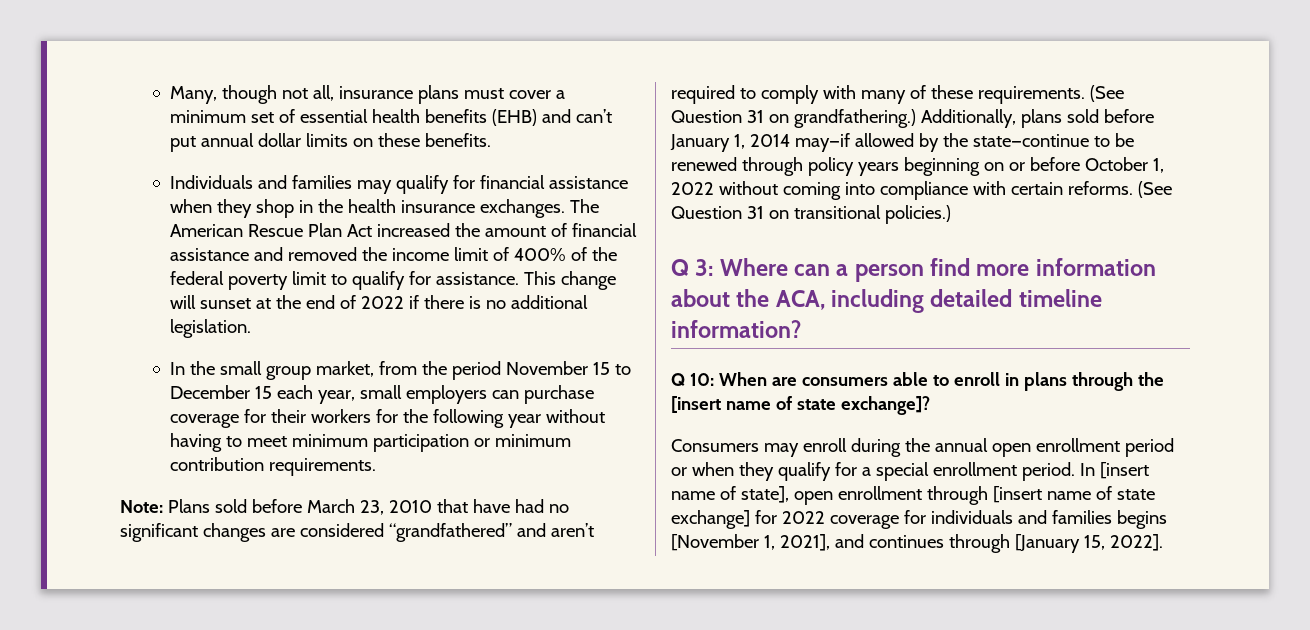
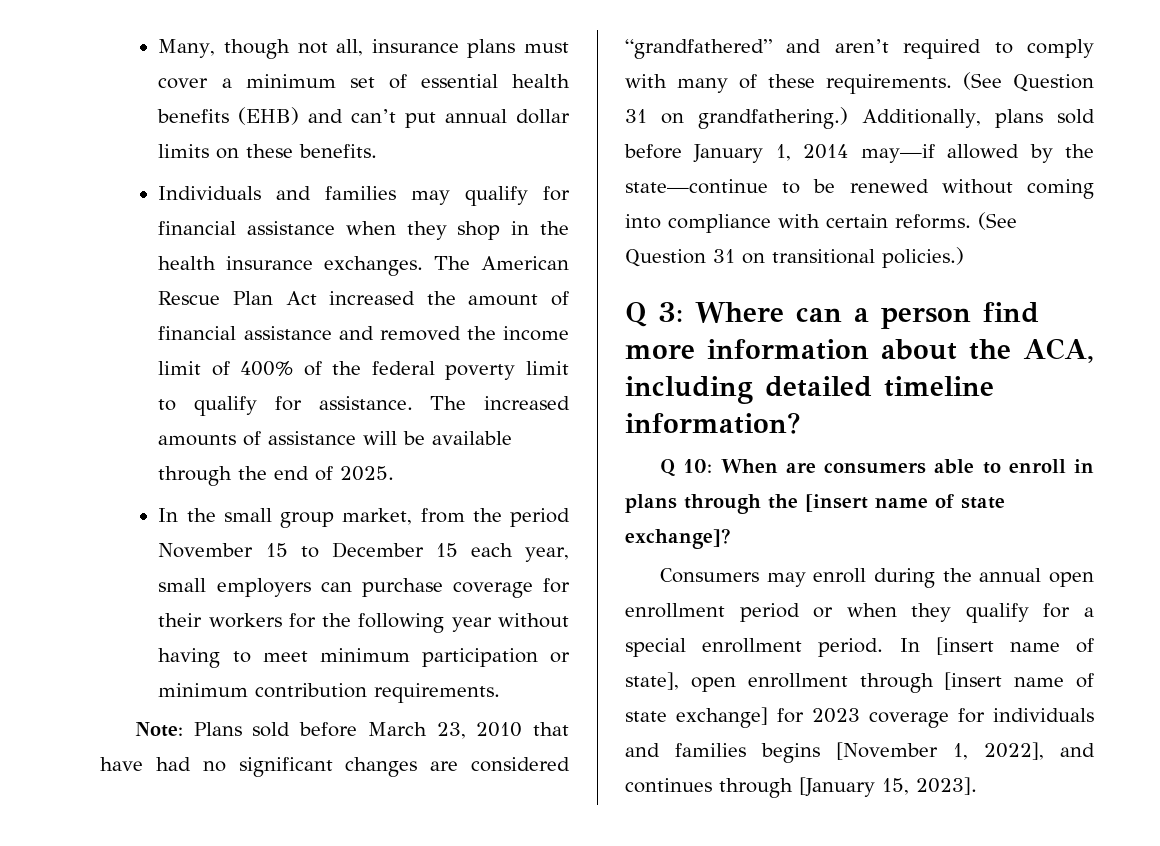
- This change will sunset at the end of 2022 if there is no additional legislation.
+ The increased amounts of assistance will be available through the end of 2025.
- Additionally, plans sold before January 1, 2014 may—if allowed by the state—continue to be renewed through policy years beginning on or before October 1, 2022 without coming into compliance with certain reforms.
+ Additionally, plans sold before January 1, 2014 may—if allowed by the state—continue to be renewed without coming into compliance with certain reforms.
- In [insert name of state], open enrollment through [insert name of state exchange] for 2022 coverage for individuals and families begins [November 1, 2021], and continues through [January 15, 2022].
+ In [insert name of state], open enrollment through [insert name of state exchange] for 2023 coverage for individuals and families begins [November 1, 2022], and continues through [January 15, 2023].

